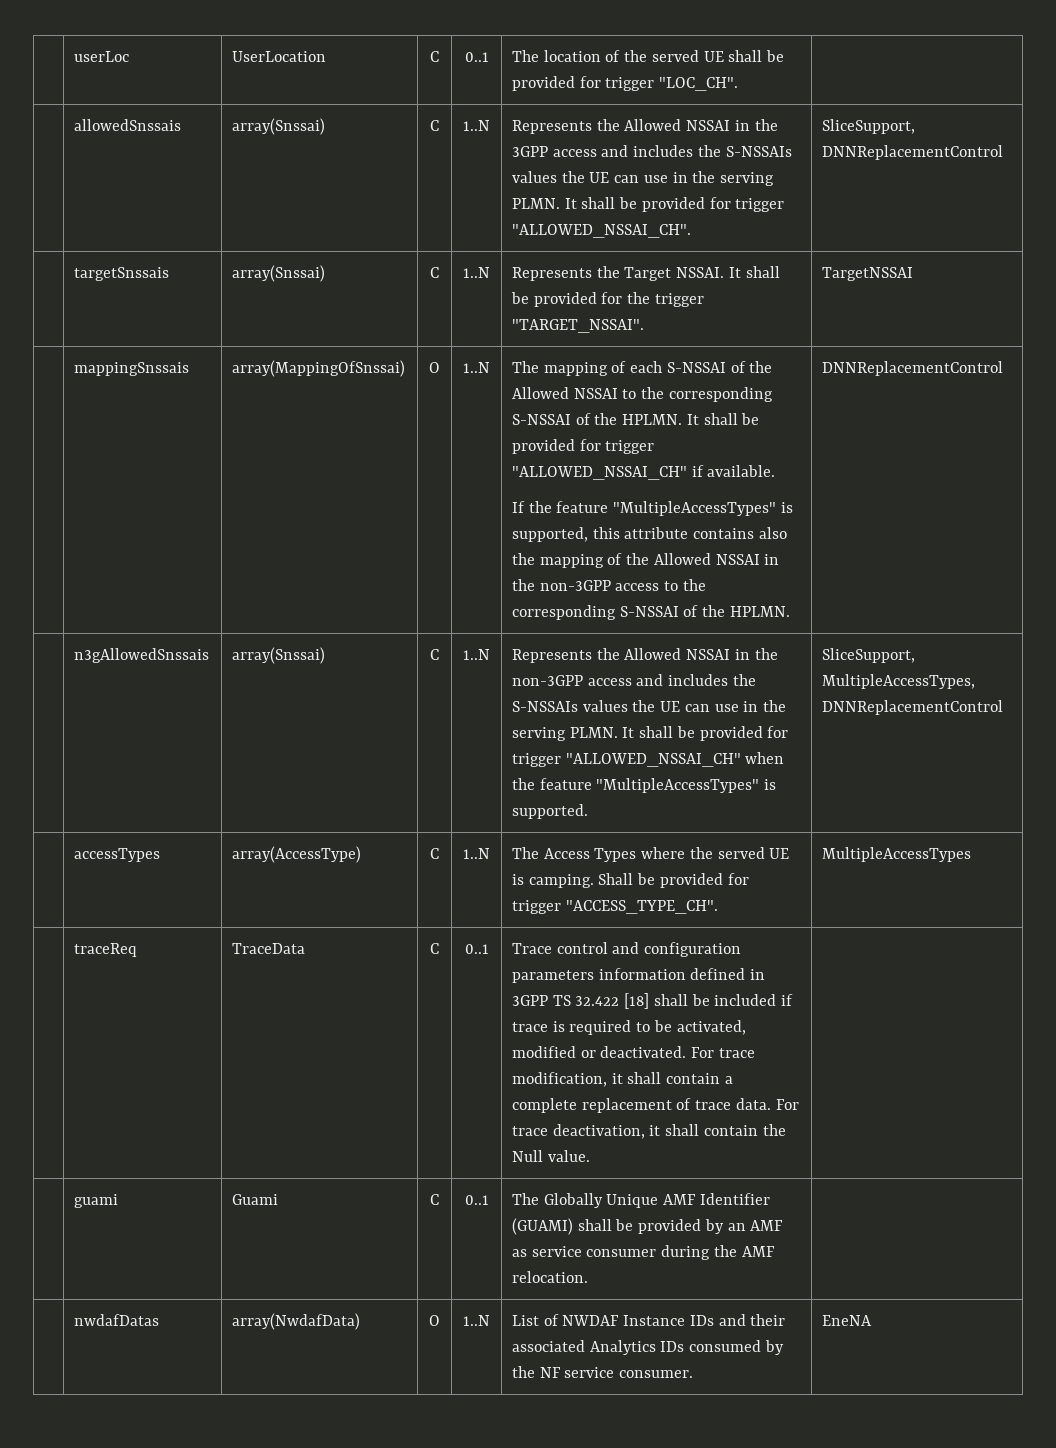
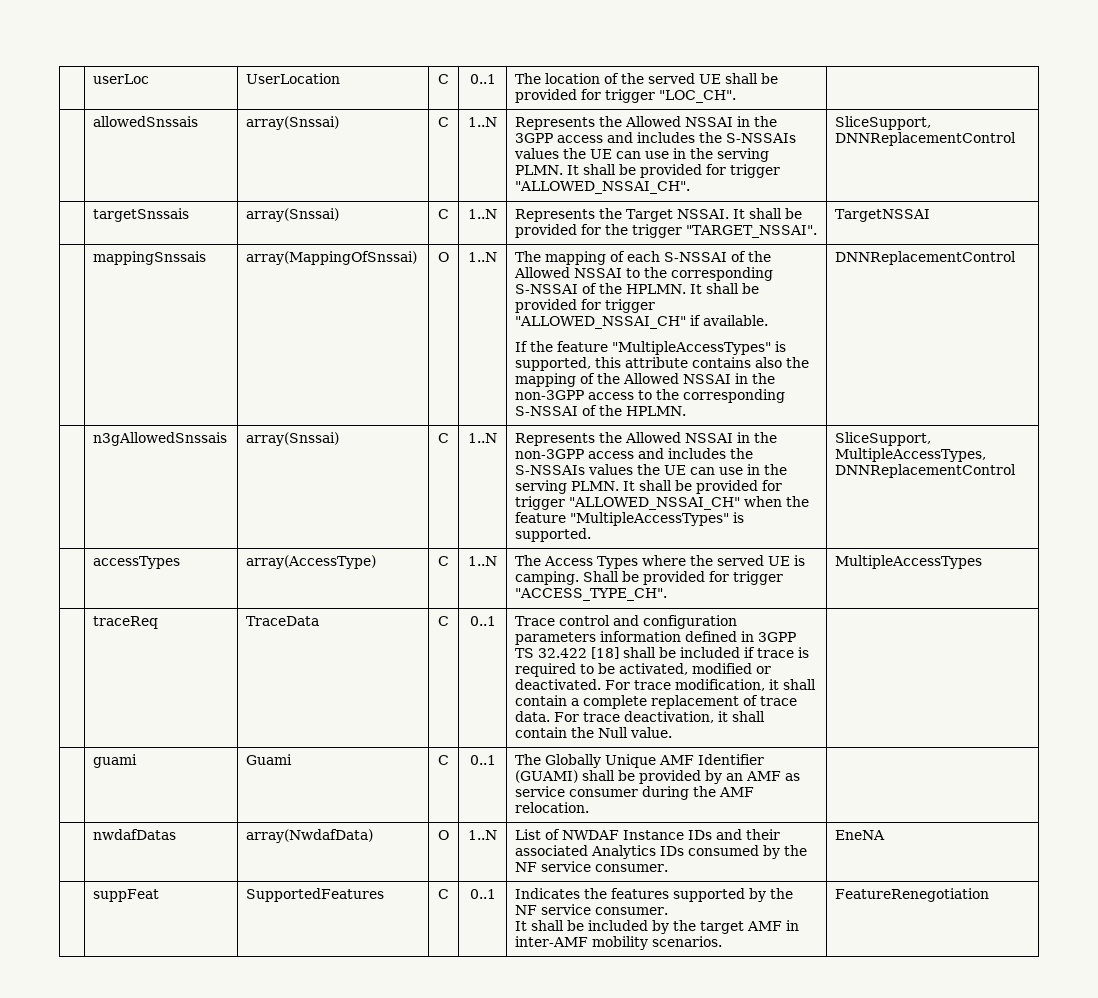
+ | suppFeat | SupportedFeatures | C | 0..1 | Indicates the features supported by the NF service consumer.
+ It shall be included by the target AMF in inter-AMF mobility scenarios. | FeatureRenegotiation

